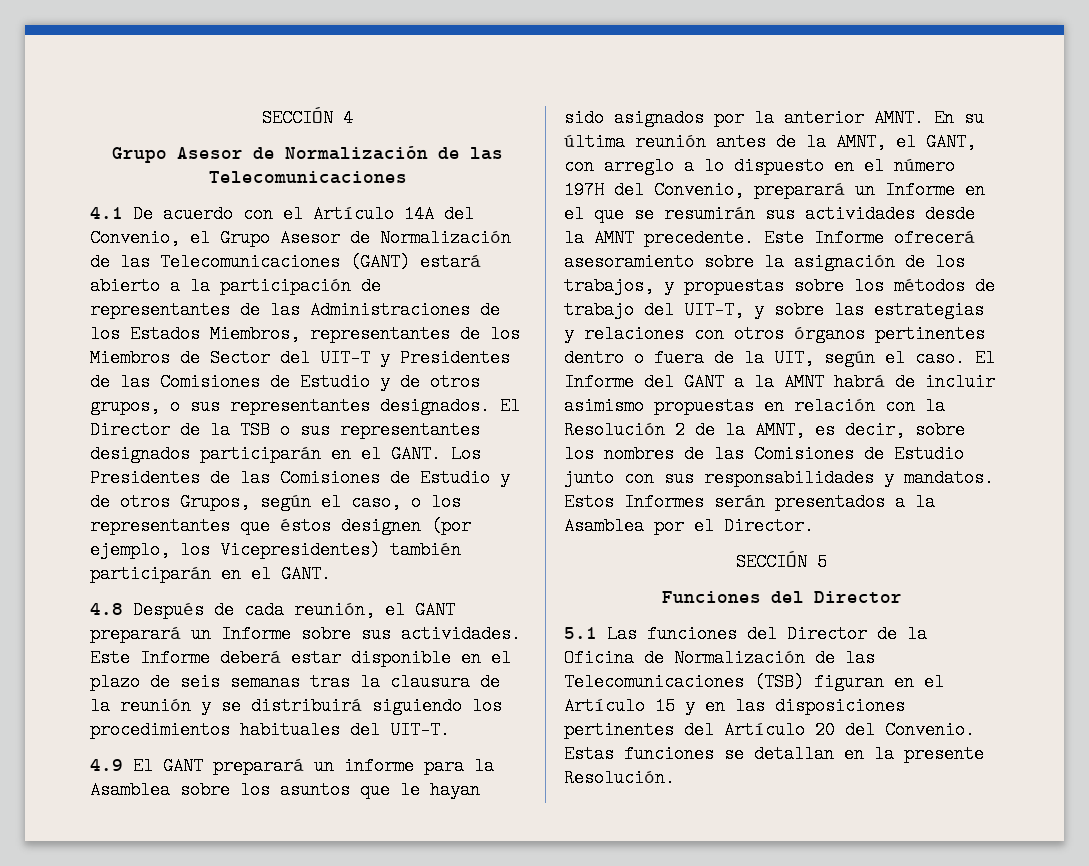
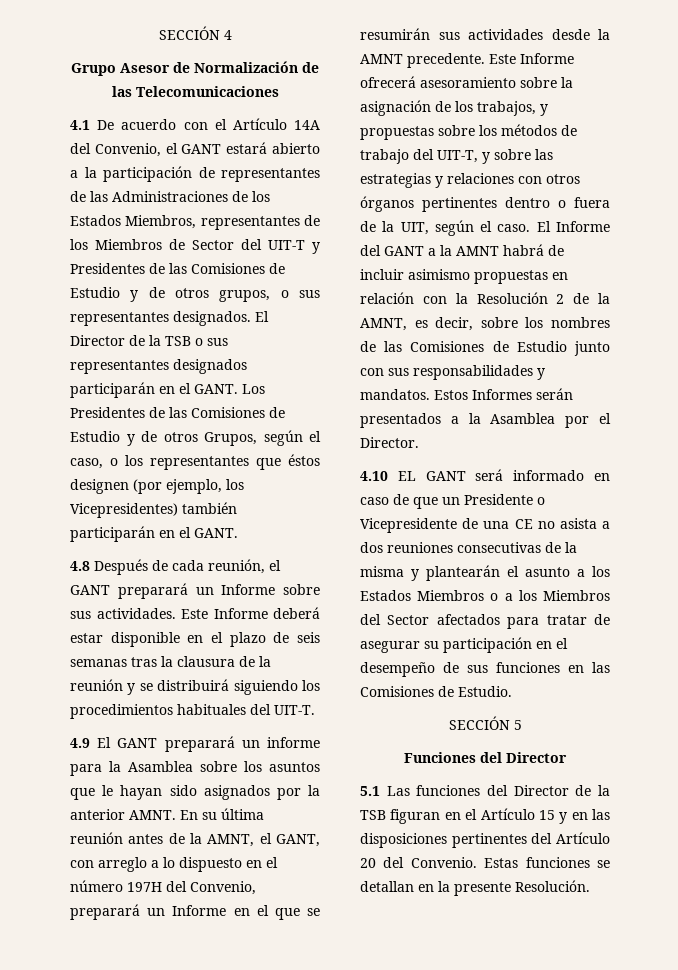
- 4.1 De acuerdo con el Artículo 14A del Convenio, el Grupo Asesor de Normalización de las Telecomunicaciones (GANT) estará abierto a la participación de representantes de las Administraciones de los Estados Miembros, representantes de los Miembros de Sector del UIT-T y Presidentes de las Comisiones de Estudio y de otros grupos, o sus representantes designados.
+ 4.1 De acuerdo con el Artículo 14A del Convenio, el GANT estará abierto a la participación de representantes de las Administraciones de los Estados Miembros, representantes de los Miembros de Sector del UIT-T y Presidentes de las Comisiones de Estudio y de otros grupos, o sus representantes designados.
+ 4.10 EL GANT será informado en caso de que un Presidente o Vicepresidente de una CE no asista a dos reuniones consecutivas de la misma y plantearán el asunto a los Estados Miembros o a los Miembros del Sector afectados para tratar de asegurar su participación en el desempeño de sus funciones en las Comisiones de Estudio.
- 5.1 Las funciones del Director de la Oficina de Normalización de las Telecomunicaciones (TSB) figuran en el Artículo 15 y en las disposiciones pertinentes del Artículo 20 del Convenio.
+ 5.1 Las funciones del Director de la TSB figuran en el Artículo 15 y en las disposiciones pertinentes del Artículo 20 del Convenio.

